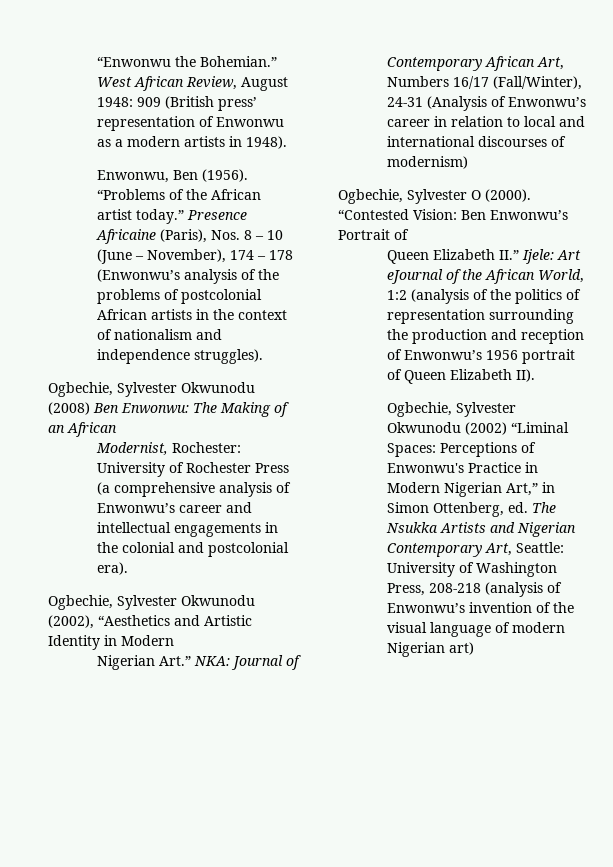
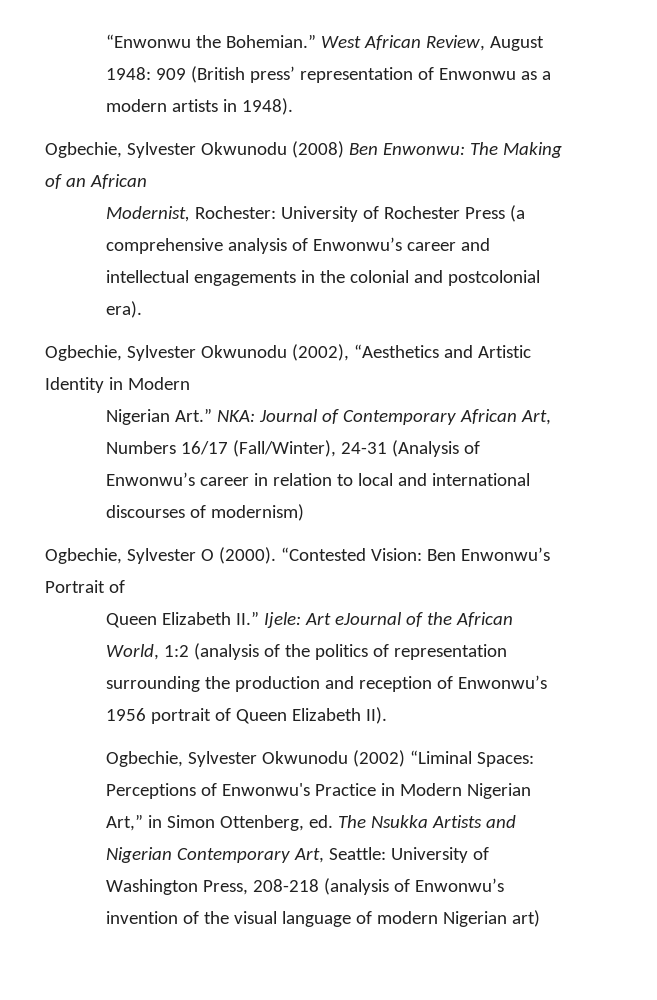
- Enwonwu, Ben (1956). “Problems of the African artist today.” Presence Africaine (Paris), Nos. 8 – 10 (June – November), 174 – 178 (Enwonwu’s analysis of the problems of postcolonial African artists in the context of nationalism and independence struggles).

